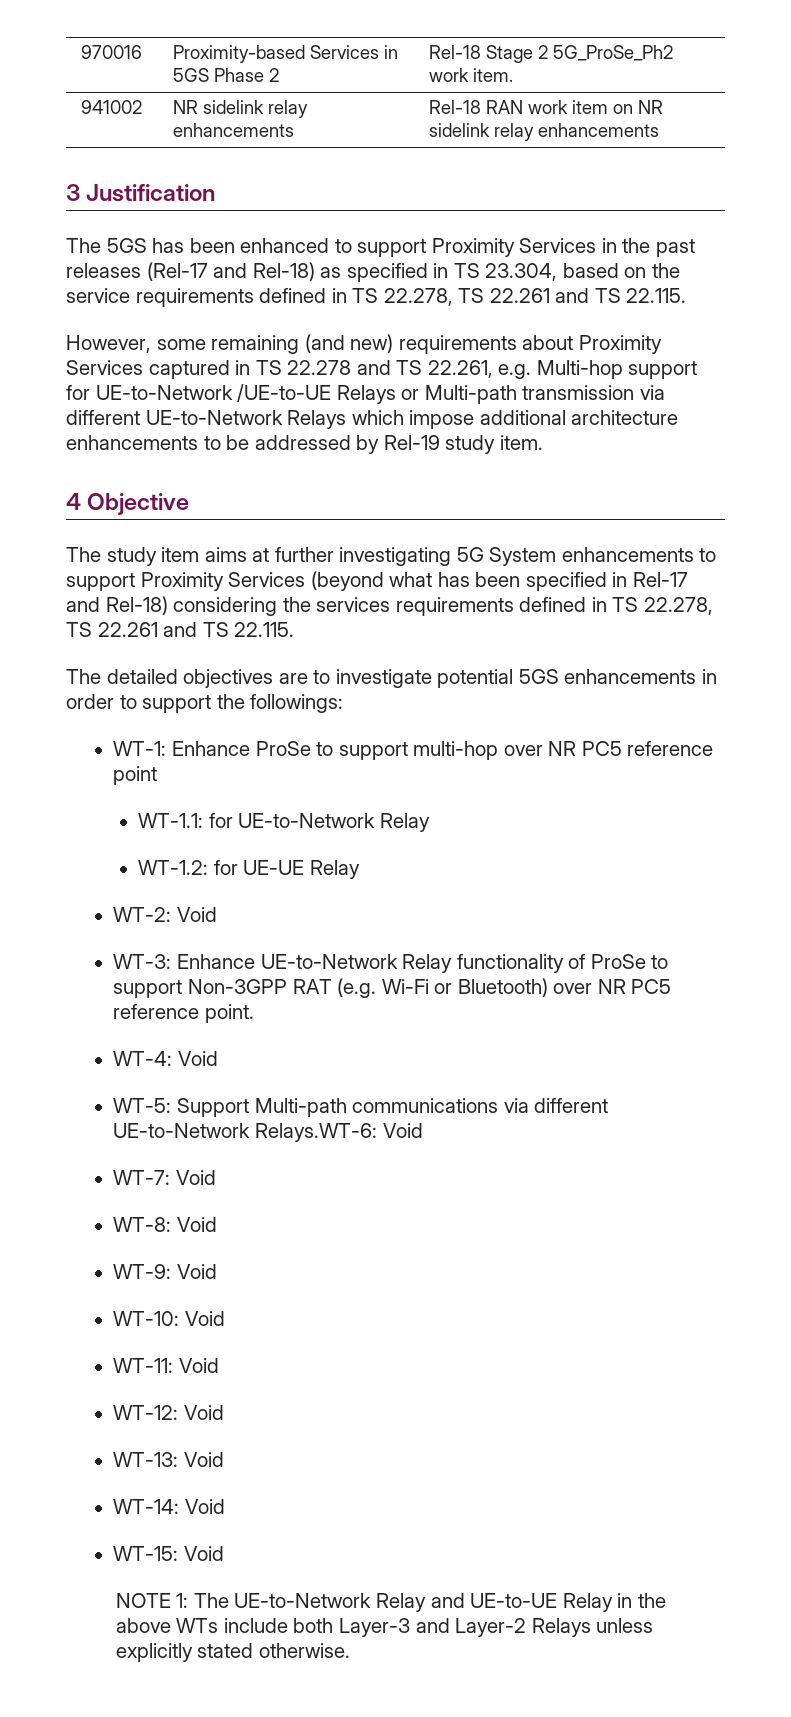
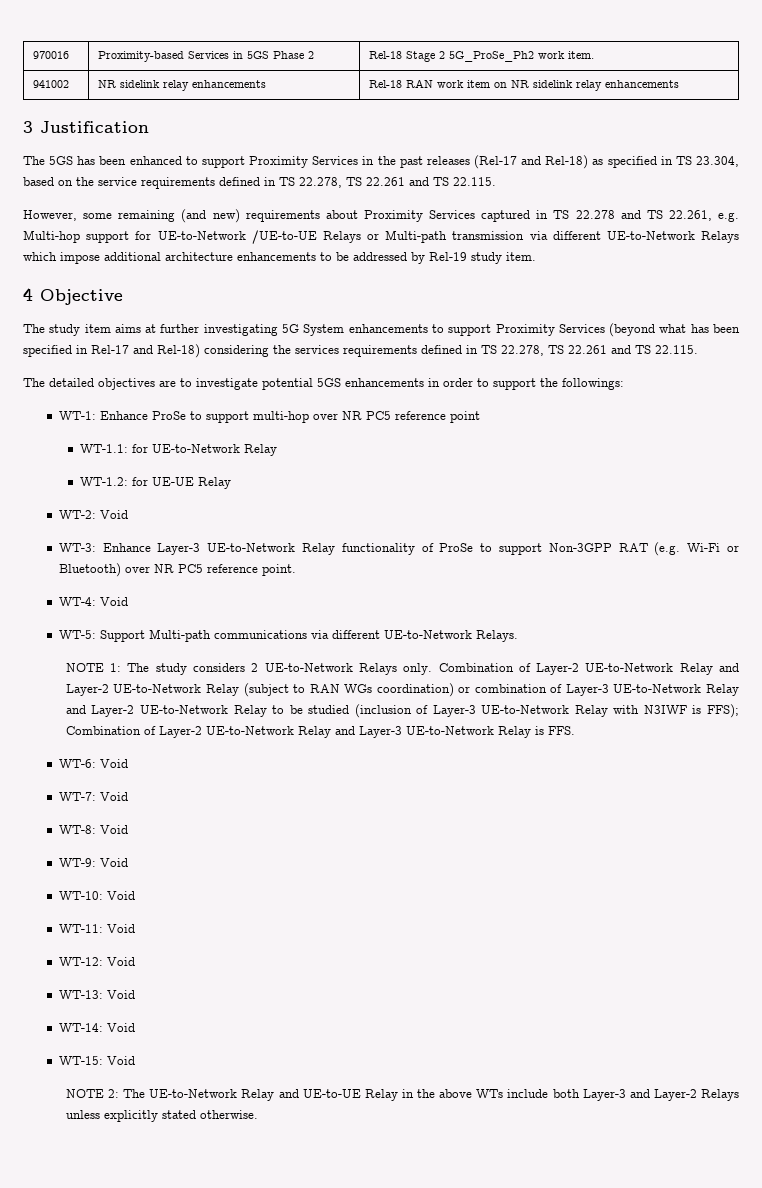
- WT-3: Enhance UE-to-Network Relay functionality of ProSe to support Non-3GPP RAT (e.g. Wi-Fi or Bluetooth) over NR PC5 reference point.
+ WT-3: Enhance Layer-3 UE-to-Network Relay functionality of ProSe to support Non-3GPP RAT (e.g. Wi-Fi or Bluetooth) over NR PC5 reference point.
- WT-5: Support Multi-path communications via different UE-to-Network Relays.WT-6: Void
+ WT-5: Support Multi-path communications via different UE-to-Network Relays.
+ NOTE 1: The study considers 2 UE-to-Network Relays only. Combination of Layer-2 UE-to-Network Relay and Layer-2 UE-to-Network Relay (subject to RAN WGs coordination) or combination of Layer-3 UE-to-Network Relay and Layer-2 UE-to-Network Relay to be studied (inclusion of Layer-3 UE-to-Network Relay with N3IWF is FFS); Combination of Layer-2 UE-to-Network Relay and Layer-3 UE-to-Network Relay is FFS.
+ WT-6: Void
- NOTE 1: The UE-to-Network Relay and UE-to-UE Relay in the above WTs include both Layer-3 and Layer-2 Relays unless explicitly stated otherwise.
+ NOTE 2: The UE-to-Network Relay and UE-to-UE Relay in the above WTs include both Layer-3 and Layer-2 Relays unless explicitly stated otherwise.

